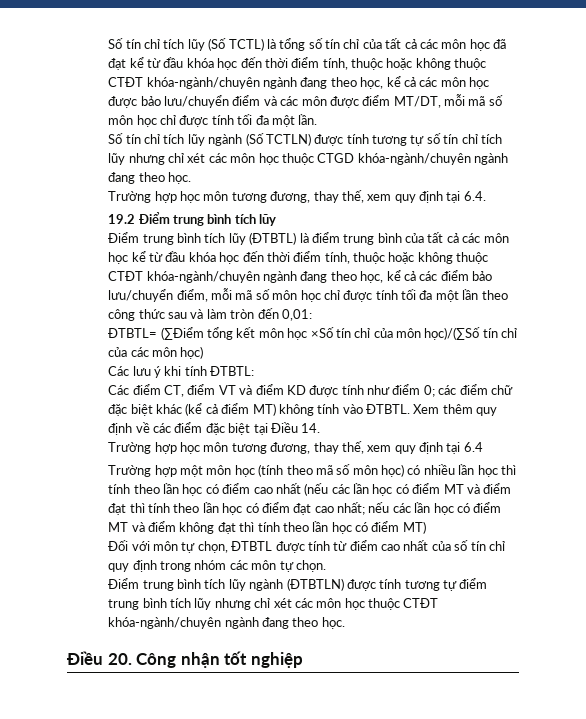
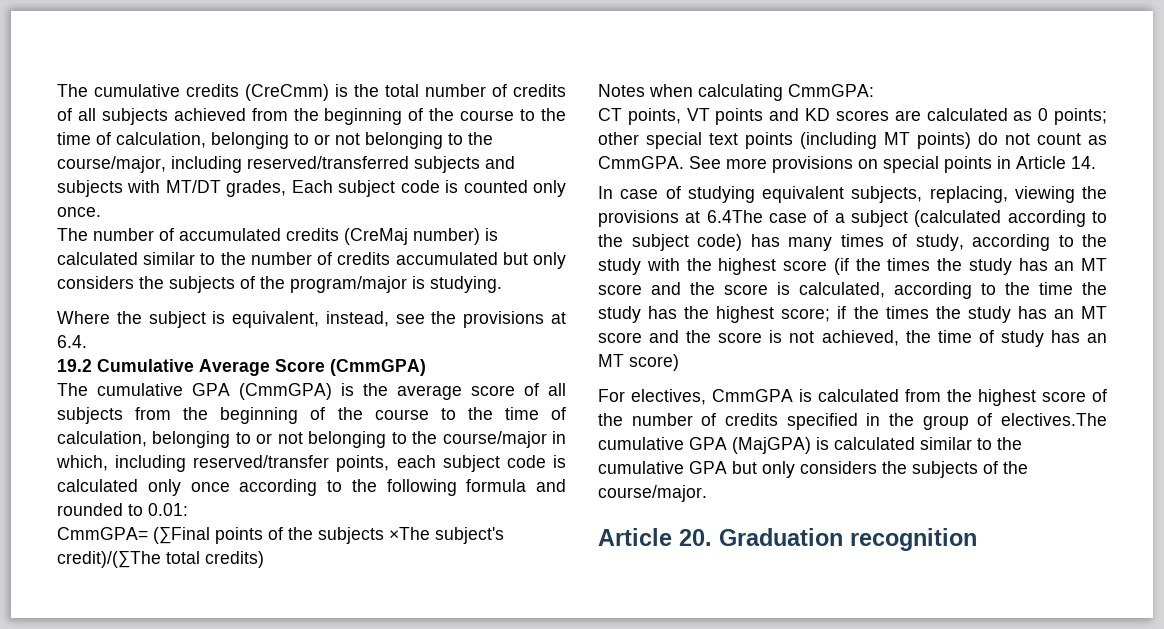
- Số tín chỉ tích lũy (Số TCTL) là tổng số tín chỉ của tất cả các môn học đã đạt kể từ đầu khóa học đến thời điểm tính, thuộc hoặc không thuộc CTĐT khóa-ngành/chuyên ngành đang theo học, kể cả các môn học được bảo lưu/chuyển điểm và các môn được điểm MT/DT, mỗi mã số môn học chỉ được tính tối đa một lần.
- Số tín chỉ tích lũy ngành (Số TCTLN) được tính tương tự số tín chỉ tích lũy nhưng chỉ xét các môn học thuộc CTGD khóa-ngành/chuyên ngành đang theo học.
- Trường hợp học môn tương đương, thay thế, xem quy định tại 6.4.
- 19.2 Điểm trung bình tích lũy
- Điểm trung bình tích lũy (ĐTBTL) là điểm trung bình của tất cả các môn học kể từ đầu khóa học đến thời điểm tính, thuộc hoặc không thuộc CTĐT khóa-ngành/chuyên ngành đang theo học, kể cả các điểm bảo lưu/chuyển điểm, mỗi mã số môn học chỉ được tính tối đa một lần theo công thức sau và làm tròn đến 0,01:
- ĐTBTL= (∑Điểm tổng kết môn học ×Số tín chỉ của môn học)/(∑Số tín chỉ của các môn học)
- Các lưu ý khi tính ĐTBTL:
- Các điểm CT, điểm VT và điểm KD được tính như điểm 0; các điểm chữ đặc biệt khác (kể cả điểm MT) không tính vào ĐTBTL. Xem thêm quy định về các điểm đặc biệt tại Điều 14.
- Trường hợp học môn tương đương, thay thế, xem quy định tại 6.4
- Trường hợp một môn học (tính theo mã số môn học) có nhiều lần học thì tính theo lần học có điểm cao nhất (nếu các lần học có điểm MT và điểm đạt thì tính theo lần học có điểm đạt cao nhất; nếu các lần học có điểm MT và điểm không đạt thì tính theo lần học có điểm MT)
- Đối với môn tự chọn, ĐTBTL được tính từ điểm cao nhất của số tín chỉ quy định trong nhóm các môn tự chọn.
- Điểm trung bình tích lũy ngành (ĐTBTLN) được tính tương tự điểm trung bình tích lũy nhưng chỉ xét các môn học thuộc CTĐT khóa-ngành/chuyên ngành đang theo học.
- Điều 20. Công nhận tốt nghiệp
+ The cumulative credits (CreCmm) is the total number of credits of all subjects achieved from the beginning of the course to the time of calculation, belonging to or not belonging to the course/major, including reserved/transferred subjects and subjects with MT/DT grades, Each subject code is counted only once.
+ The number of accumulated credits (CreMaj number) is calculated similar to the number of credits accumulated but only considers the subjects of the program/major is studying.
+ Where the subject is equivalent, instead, see the provisions at 6.4.
+ 19.2 Cumulative Average Score (CmmGPA)
+ The cumulative GPA (CmmGPA) is the average score of all subjects from the beginning of the course to the time of calculation, belonging to or not belonging to the course/major in which, including reserved/transfer points, each subject code is calculated only once according to the following formula and rounded to 0.01:
+ CmmGPA= (∑Final points of the subjects ×The subject's credit)/(∑The total credits)
+ Notes when calculating CmmGPA:
+ CT points, VT points and KD scores are calculated as 0 points; other special text points (including MT points) do not count as CmmGPA. See more provisions on special points in Article 14.
+ In case of studying equivalent subjects, replacing, viewing the provisions at 6.4The case of a subject (calculated according to the subject code) has many times of study, according to the study with the highest score (if the times the study has an MT score and the score is calculated, according to the time the study has the highest score; if the times the study has an MT score and the score is not achieved, the time of study has an MT score)
+ For electives, CmmGPA is calculated from the highest score of the number of credits specified in the group of electives.The cumulative GPA (MajGPA) is calculated similar to the cumulative GPA but only considers the subjects of the course/major.
+ Article 20. Graduation recognition

